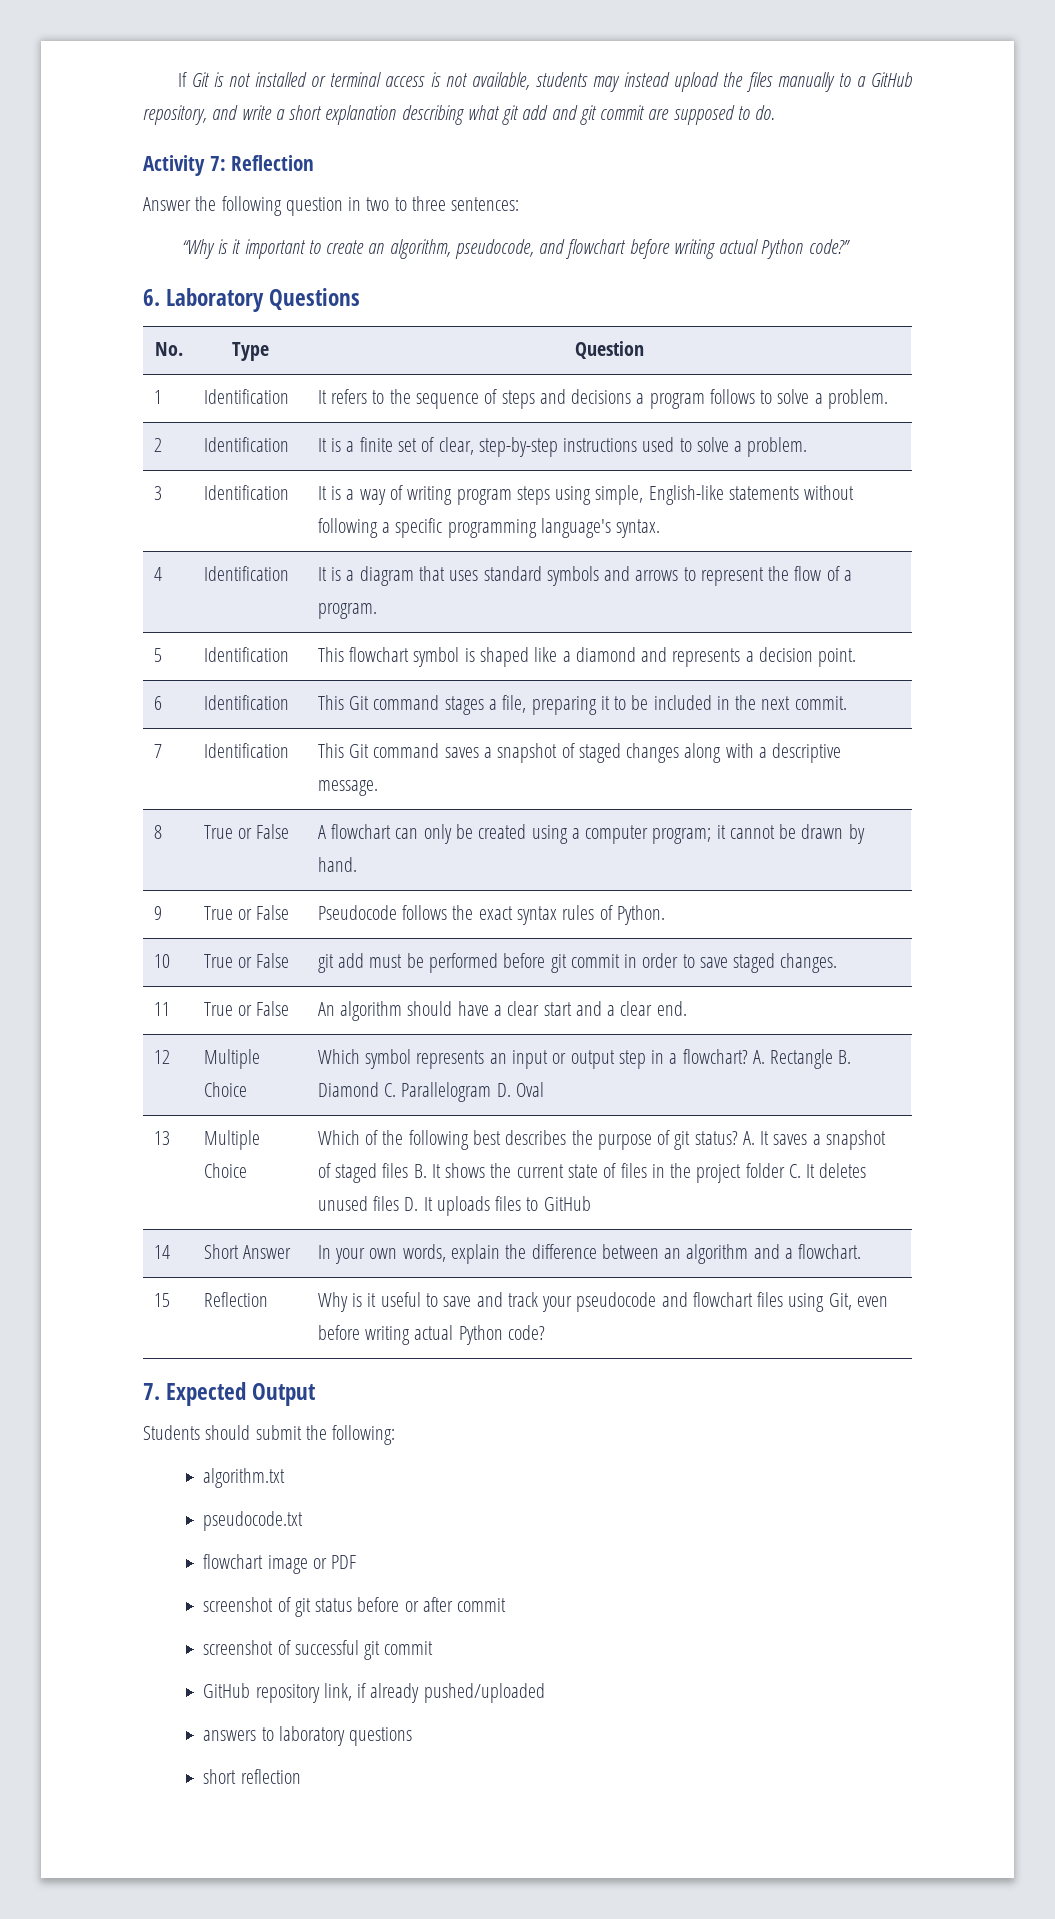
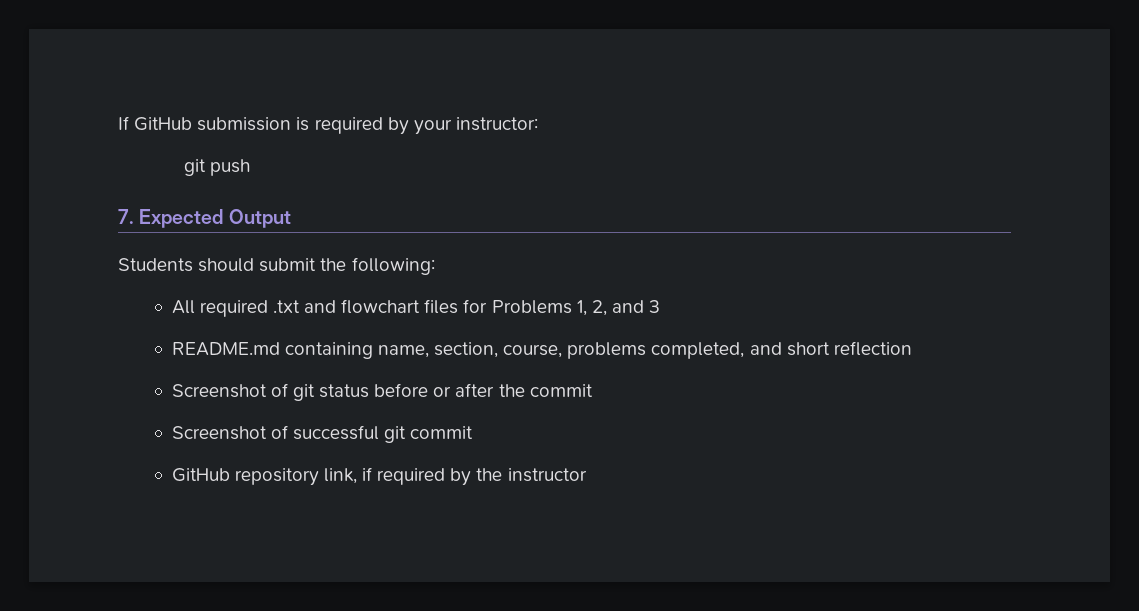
- If Git is not installed or terminal access is not available, students may instead upload the files manually to a GitHub repository, and write a short explanation describing what git add and git commit are supposed to do.
- Activity 7: Reflection
- Answer the following question in two to three sentences:
- “Why is it important to create an algorithm, pseudocode, and flowchart before writing actual Python code?”
- 6. Laboratory Questions
- No. | Type | Question
- 1 | Identification | It refers to the sequence of steps and decisions a program follows to solve a problem.
- 2 | Identification | It is a finite set of clear, step-by-step instructions used to solve a problem.
- 3 | Identification | It is a way of writing program steps using simple, English-like statements without following a specific programming language's syntax.
- 4 | Identification | It is a diagram that uses standard symbols and arrows to represent the flow of a program.
- 5 | Identification | This flowchart symbol is shaped like a diamond and represents a decision point.
- 6 | Identification | This Git command stages a file, preparing it to be included in the next commit.
- 7 | Identification | This Git command saves a snapshot of staged changes along with a descriptive message.
- 8 | True or False | A flowchart can only be created using a computer program; it cannot be drawn by hand.
- 9 | True or False | Pseudocode follows the exact syntax rules of Python.
- 10 | True or False | git add must be performed before git commit in order to save staged changes.
- 11 | True or False | An algorithm should have a clear start and a clear end.
- 12 | Multiple Choice | Which symbol represents an input or output step in a flowchart? A. Rectangle B. Diamond C. Parallelogram D. Oval
- 13 | Multiple Choice | Which of the following best describes the purpose of git status? A. It saves a snapshot of staged files B. It shows the current state of files in the project folder C. It deletes unused files D. It uploads files to GitHub
- 14 | Short Answer | In your own words, explain the difference between an algorithm and a flowchart.
- 15 | Reflection | Why is it useful to save and track your pseudocode and flowchart files using Git, even before writing actual Python code?
+ If GitHub submission is required by your instructor:
+ git push
- algorithm.txt
- pseudocode.txt
- flowchart image or PDF
- screenshot of git status before or after commit
- screenshot of successful git commit
+ All required .txt and flowchart files for Problems 1, 2, and 3
+ README.md containing name, section, course, problems completed, and short reflection
+ Screenshot of git status before or after the commit
+ Screenshot of successful git commit
- GitHub repository link, if already pushed/uploaded
- answers to laboratory questions
- short reflection
+ GitHub repository link, if required by the instructor

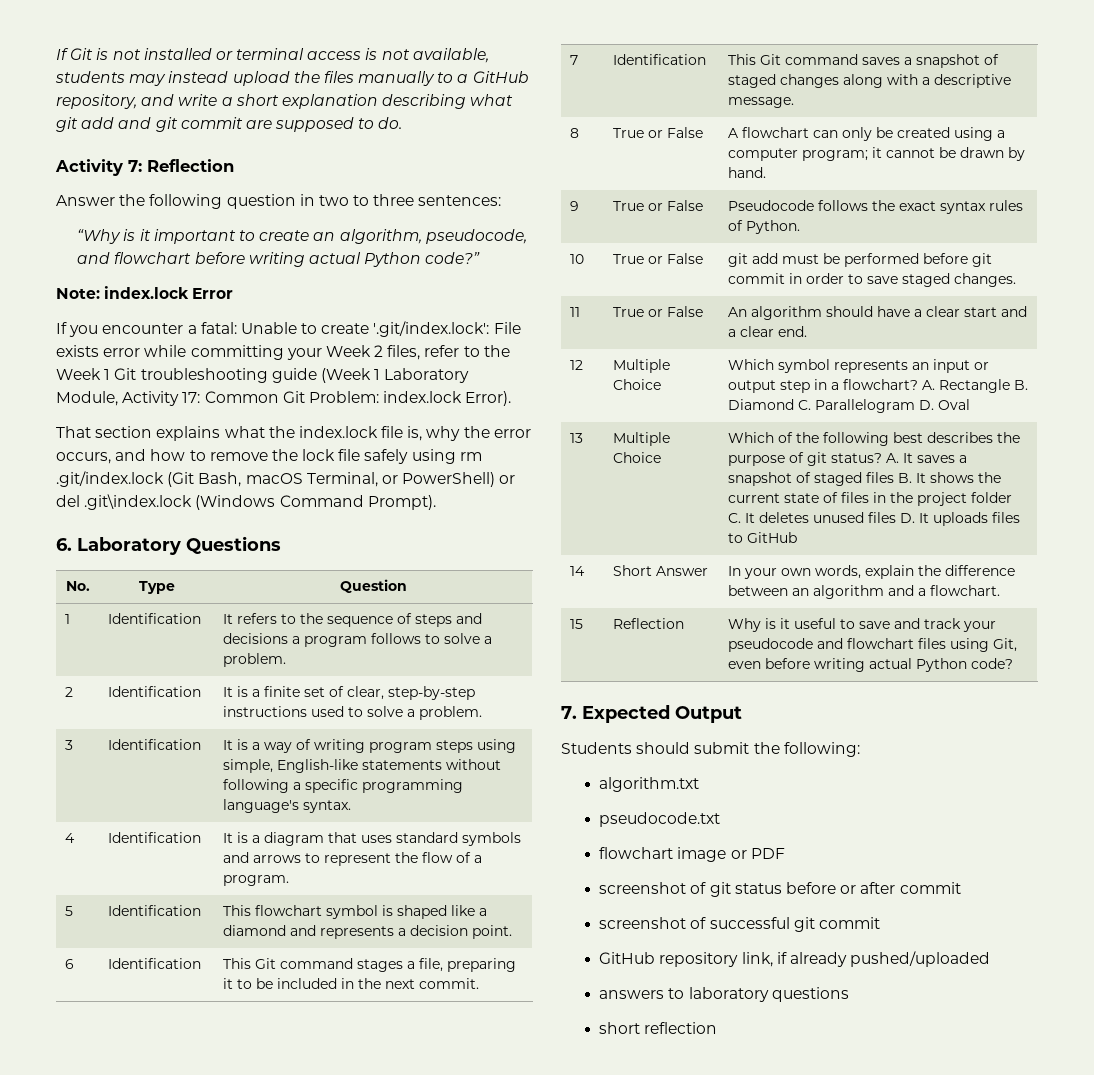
- If GitHub submission is required by your instructor:
- git push
+ If Git is not installed or terminal access is not available, students may instead upload the files manually to a GitHub repository, and write a short explanation describing what git add and git commit are supposed to do.
+ Activity 7: Reflection
+ Answer the following question in two to three sentences:
+ “Why is it important to create an algorithm, pseudocode, and flowchart before writing actual Python code?”
+ Note: index.lock Error
+ If you encounter a fatal: Unable to create '.git/index.lock': File exists error while committing your Week 2 files, refer to the Week 1 Git troubleshooting guide (Week 1 Laboratory Module, Activity 17: Common Git Problem: index.lock Error).
+ That section explains what the index.lock file is, why the error occurs, and how to remove the lock file safely using rm .git/index.lock (Git Bash, macOS Terminal, or PowerShell) or del .git\index.lock (Windows Command Prompt).
+ 6. Laboratory Questions
+ No. | Type | Question
+ 1 | Identification | It refers to the sequence of steps and decisions a program follows to solve a problem.
+ 2 | Identification | It is a finite set of clear, step-by-step instructions used to solve a problem.
+ 3 | Identification | It is a way of writing program steps using simple, English-like statements without following a specific programming language's syntax.
+ 4 | Identification | It is a diagram that uses standard symbols and arrows to represent the flow of a program.
+ 5 | Identification | This flowchart symbol is shaped like a diamond and represents a decision point.
+ 6 | Identification | This Git command stages a file, preparing it to be included in the next commit.
+ 7 | Identification | This Git command saves a snapshot of staged changes along with a descriptive message.
+ 8 | True or False | A flowchart can only be created using a computer program; it cannot be drawn by hand.
+ 9 | True or False | Pseudocode follows the exact syntax rules of Python.
+ 10 | True or False | git add must be performed before git commit in order to save staged changes.
+ 11 | True or False | An algorithm should have a clear start and a clear end.
+ 12 | Multiple Choice | Which symbol represents an input or output step in a flowchart? A. Rectangle B. Diamond C. Parallelogram D. Oval
+ 13 | Multiple Choice | Which of the following best describes the purpose of git status? A. It saves a snapshot of staged files B. It shows the current state of files in the project folder C. It deletes unused files D. It uploads files to GitHub
+ 14 | Short Answer | In your own words, explain the difference between an algorithm and a flowchart.
+ 15 | Reflection | Why is it useful to save and track your pseudocode and flowchart files using Git, even before writing actual Python code?
- All required .txt and flowchart files for Problems 1, 2, and 3
- README.md containing name, section, course, problems completed, and short reflection
- Screenshot of git status before or after the commit
- Screenshot of successful git commit
+ algorithm.txt
+ pseudocode.txt
+ flowchart image or PDF
+ screenshot of git status before or after commit
+ screenshot of successful git commit
- GitHub repository link, if required by the instructor
+ GitHub repository link, if already pushed/uploaded
+ answers to laboratory questions
+ short reflection

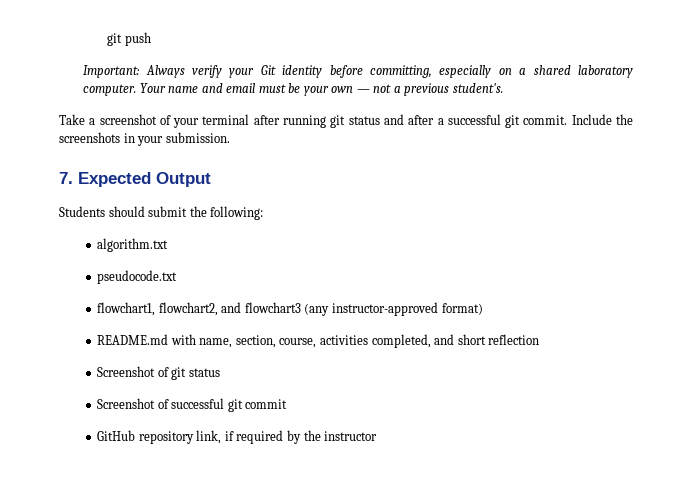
- If Git is not installed or terminal access is not available, students may instead upload the files manually to a GitHub repository, and write a short explanation describing what git add and git commit are supposed to do.
- Activity 7: Reflection
- Answer the following question in two to three sentences:
- “Why is it important to create an algorithm, pseudocode, and flowchart before writing actual Python code?”
- Note: index.lock Error
- If you encounter a fatal: Unable to create '.git/index.lock': File exists error while committing your Week 2 files, refer to the Week 1 Git troubleshooting guide (Week 1 Laboratory Module, Activity 17: Common Git Problem: index.lock Error).
- That section explains what the index.lock file is, why the error occurs, and how to remove the lock file safely using rm .git/index.lock (Git Bash, macOS Terminal, or PowerShell) or del .git\index.lock (Windows Command Prompt).
- 6. Laboratory Questions
- No. | Type | Question
- 1 | Identification | It refers to the sequence of steps and decisions a program follows to solve a problem.
- 2 | Identification | It is a finite set of clear, step-by-step instructions used to solve a problem.
- 3 | Identification | It is a way of writing program steps using simple, English-like statements without following a specific programming language's syntax.
- 4 | Identification | It is a diagram that uses standard symbols and arrows to represent the flow of a program.
- 5 | Identification | This flowchart symbol is shaped like a diamond and represents a decision point.
- 6 | Identification | This Git command stages a file, preparing it to be included in the next commit.
- 7 | Identification | This Git command saves a snapshot of staged changes along with a descriptive message.
- 8 | True or False | A flowchart can only be created using a computer program; it cannot be drawn by hand.
- 9 | True or False | Pseudocode follows the exact syntax rules of Python.
- 10 | True or False | git add must be performed before git commit in order to save staged changes.
- 11 | True or False | An algorithm should have a clear start and a clear end.
- 12 | Multiple Choice | Which symbol represents an input or output step in a flowchart? A. Rectangle B. Diamond C. Parallelogram D. Oval
- 13 | Multiple Choice | Which of the following best describes the purpose of git status? A. It saves a snapshot of staged files B. It shows the current state of files in the project folder C. It deletes unused files D. It uploads files to GitHub
- 14 | Short Answer | In your own words, explain the difference between an algorithm and a flowchart.
- 15 | Reflection | Why is it useful to save and track your pseudocode and flowchart files using Git, even before writing actual Python code?
+ git push
+ Important: Always verify your Git identity before committing, especially on a shared laboratory computer. Your name and email must be your own — not a previous student's.
+ Take a screenshot of your terminal after running git status and after a successful git commit. Include the screenshots in your submission.
- flowchart image or PDF
- screenshot of git status before or after commit
- screenshot of successful git commit
+ flowchart1, flowchart2, and flowchart3 (any instructor-approved format)
+ README.md with name, section, course, activities completed, and short reflection
+ Screenshot of git status
+ Screenshot of successful git commit
- GitHub repository link, if already pushed/uploaded
- answers to laboratory questions
- short reflection
+ GitHub repository link, if required by the instructor

